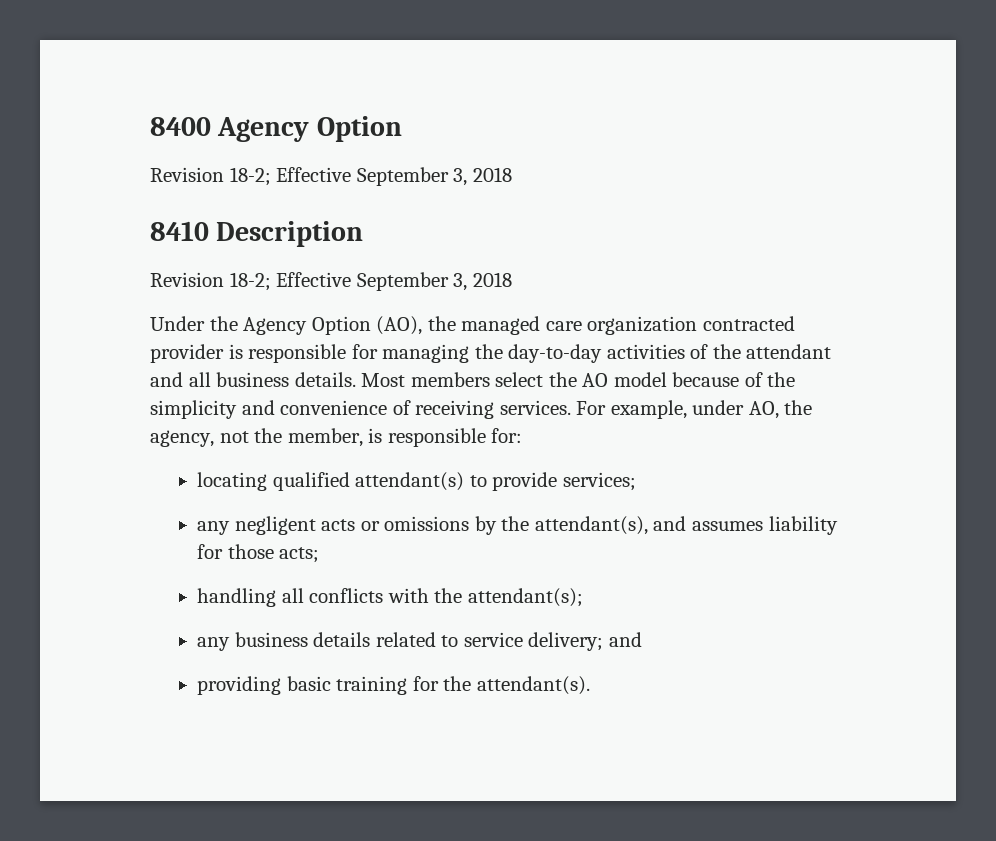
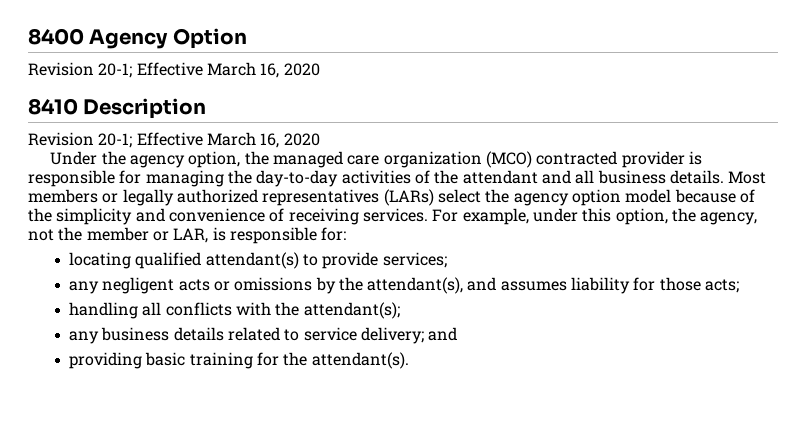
  8400 Agency Option
- Revision 18-2; Effective September 3, 2018
+ Revision 20-1; Effective March 16, 2020
  8410 Description
- Revision 18-2; Effective September 3, 2018
+ Revision 20-1; Effective March 16, 2020
- Under the Agency Option (AO), the managed care organization contracted provider is responsible for managing the day-to-day activities of the attendant and all business details.
+ Under the agency option, the managed care organization (MCO) contracted provider is responsible for managing the day-to-day activities of the attendant and all business details.
- Most members select the AO model because of the simplicity and convenience of receiving services.
+ Most members or legally authorized representatives (LARs) select the agency option model because of the simplicity and convenience of receiving services.
- For example, under AO, the agency, not the member, is responsible for:
+ For example, under this option, the agency, not the member or LAR, is responsible for:

